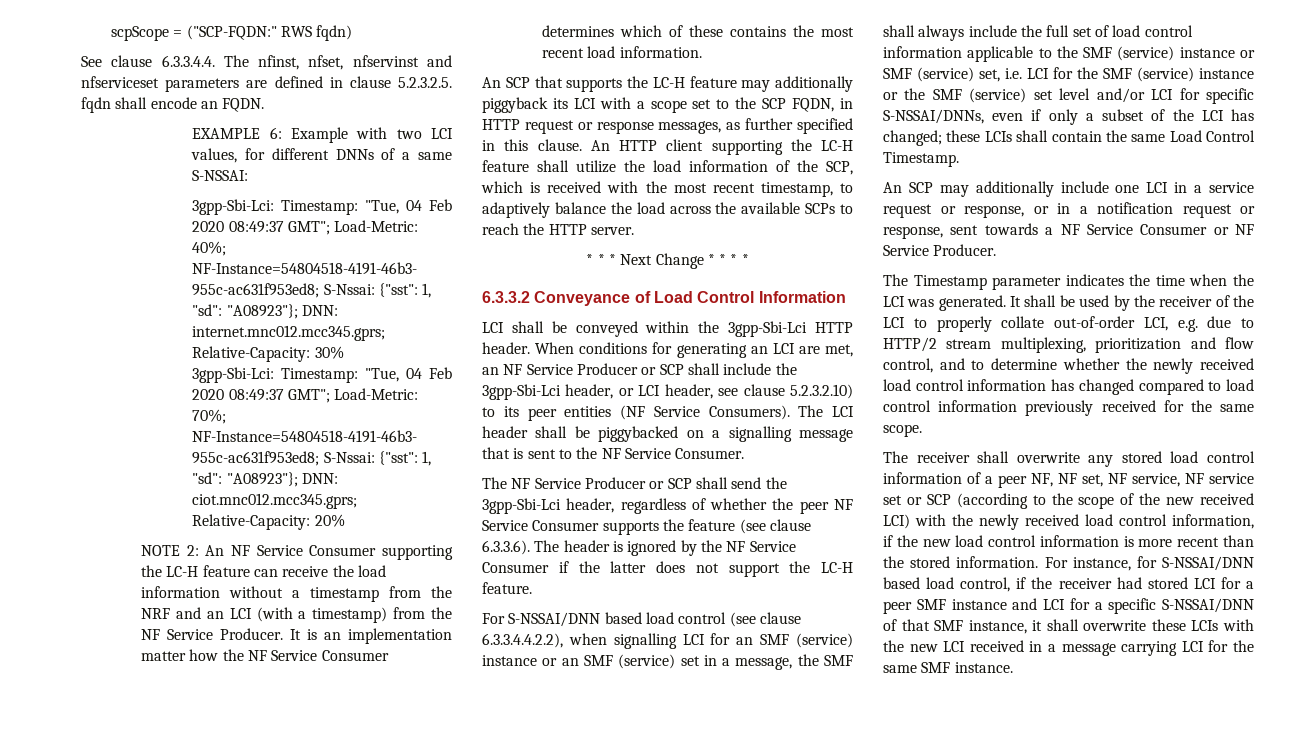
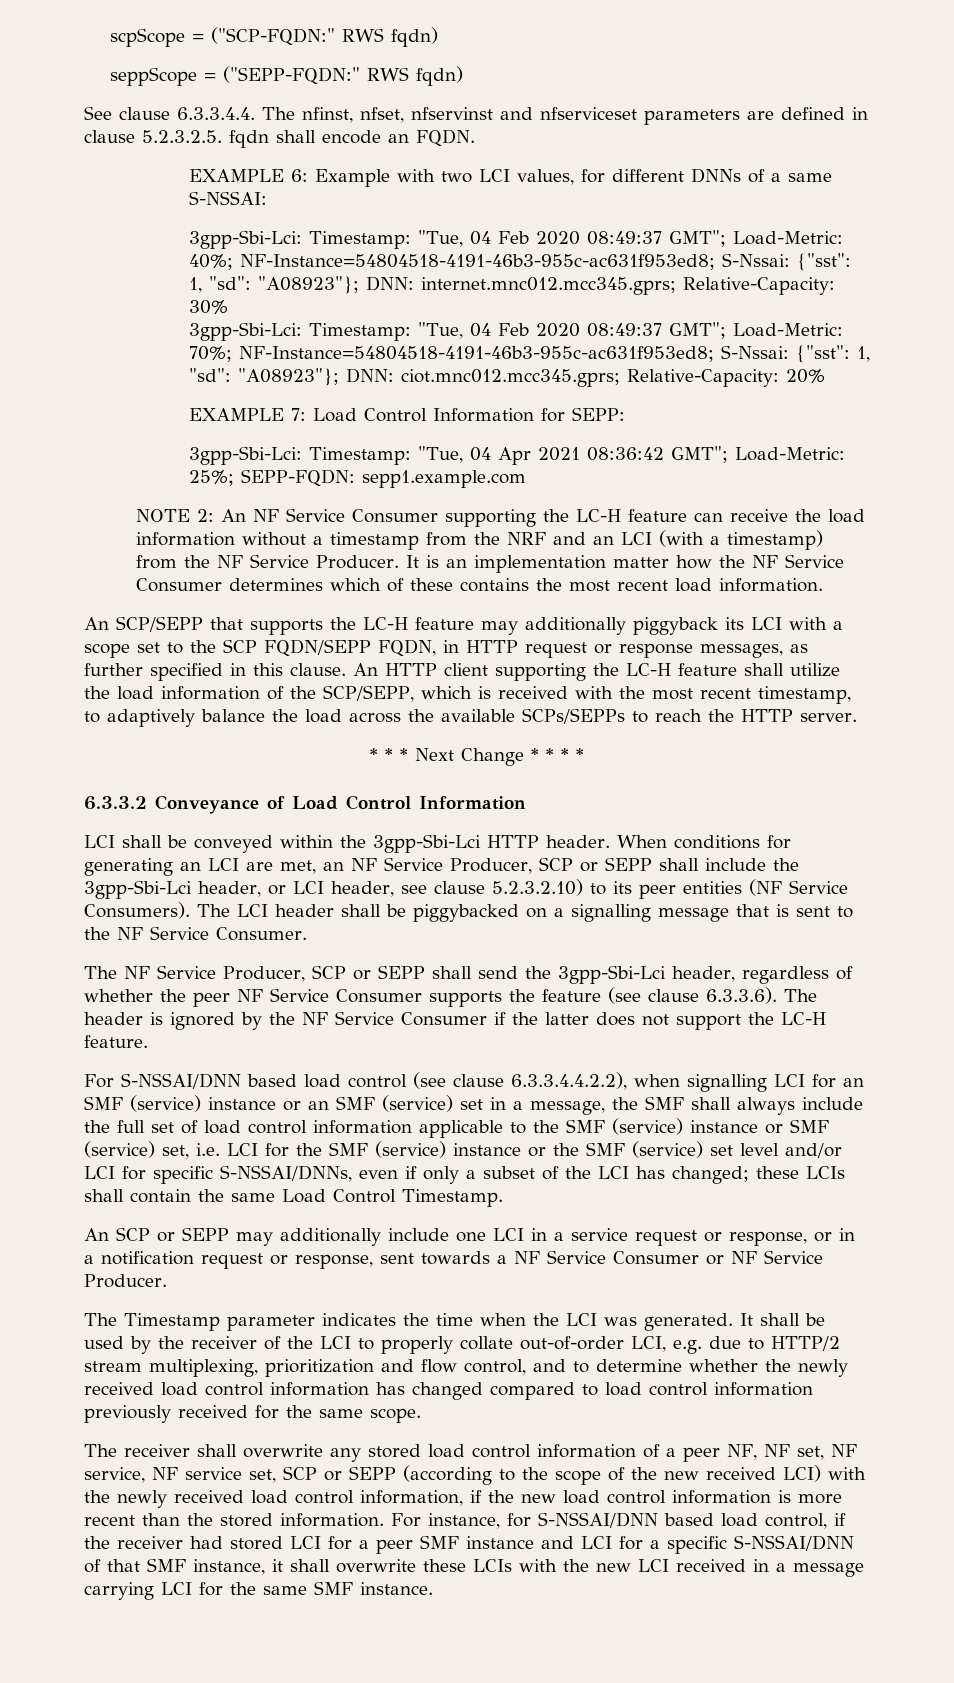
+ seppScope = ("SEPP-FQDN:" RWS fqdn)
+ EXAMPLE 7: Load Control Information for SEPP:
+ 3gpp-Sbi-Lci: Timestamp: "Tue, 04 Apr 2021 08:36:42 GMT"; Load-Metric: 25%; SEPP-FQDN: sepp1.example.com
- An SCP that supports the LC-H feature may additionally piggyback its LCI with a scope set to the SCP FQDN, in HTTP request or response messages, as further specified in this clause.
+ An SCP/SEPP that supports the LC-H feature may additionally piggyback its LCI with a scope set to the SCP FQDN/SEPP FQDN, in HTTP request or response messages, as further specified in this clause.
- An HTTP client supporting the LC-H feature shall utilize the load information of the SCP, which is received with the most recent timestamp, to adaptively balance the load across the available SCPs to reach the HTTP server.
+ An HTTP client supporting the LC-H feature shall utilize the load information of the SCP/SEPP, which is received with the most recent timestamp, to adaptively balance the load across the available SCPs/SEPPs to reach the HTTP server.
- When conditions for generating an LCI are met, an NF Service Producer or SCP shall include the 3gpp-Sbi-Lci header, or LCI header, see clause 5.2.3.2.10) to its peer entities (NF Service Consumers).
+ When conditions for generating an LCI are met, an NF Service Producer, SCP or SEPP shall include the 3gpp-Sbi-Lci header, or LCI header, see clause 5.2.3.2.10) to its peer entities (NF Service Consumers).
- The NF Service Producer or SCP shall send the 3gpp-Sbi-Lci header, regardless of whether the peer NF Service Consumer supports the feature (see clause 6.3.3.6). The header is ignored by the NF Service Consumer if the latter does not support the LC-H feature.
+ The NF Service Producer, SCP or SEPP shall send the 3gpp-Sbi-Lci header, regardless of whether the peer NF Service Consumer supports the feature (see clause 6.3.3.6). The header is ignored by the NF Service Consumer if the latter does not support the LC-H feature.
- An SCP may additionally include one LCI in a service request or response, or in a notification request or response, sent towards a NF Service Consumer or NF Service Producer.
+ An SCP or SEPP may additionally include one LCI in a service request or response, or in a notification request or response, sent towards a NF Service Consumer or NF Service Producer.
- The receiver shall overwrite any stored load control information of a peer NF, NF set, NF service, NF service set or SCP (according to the scope of the new received LCI) with the newly received load control information, if the new load control information is more recent than the stored information.
+ The receiver shall overwrite any stored load control information of a peer NF, NF set, NF service, NF service set, SCP or SEPP (according to the scope of the new received LCI) with the newly received load control information, if the new load control information is more recent than the stored information.

